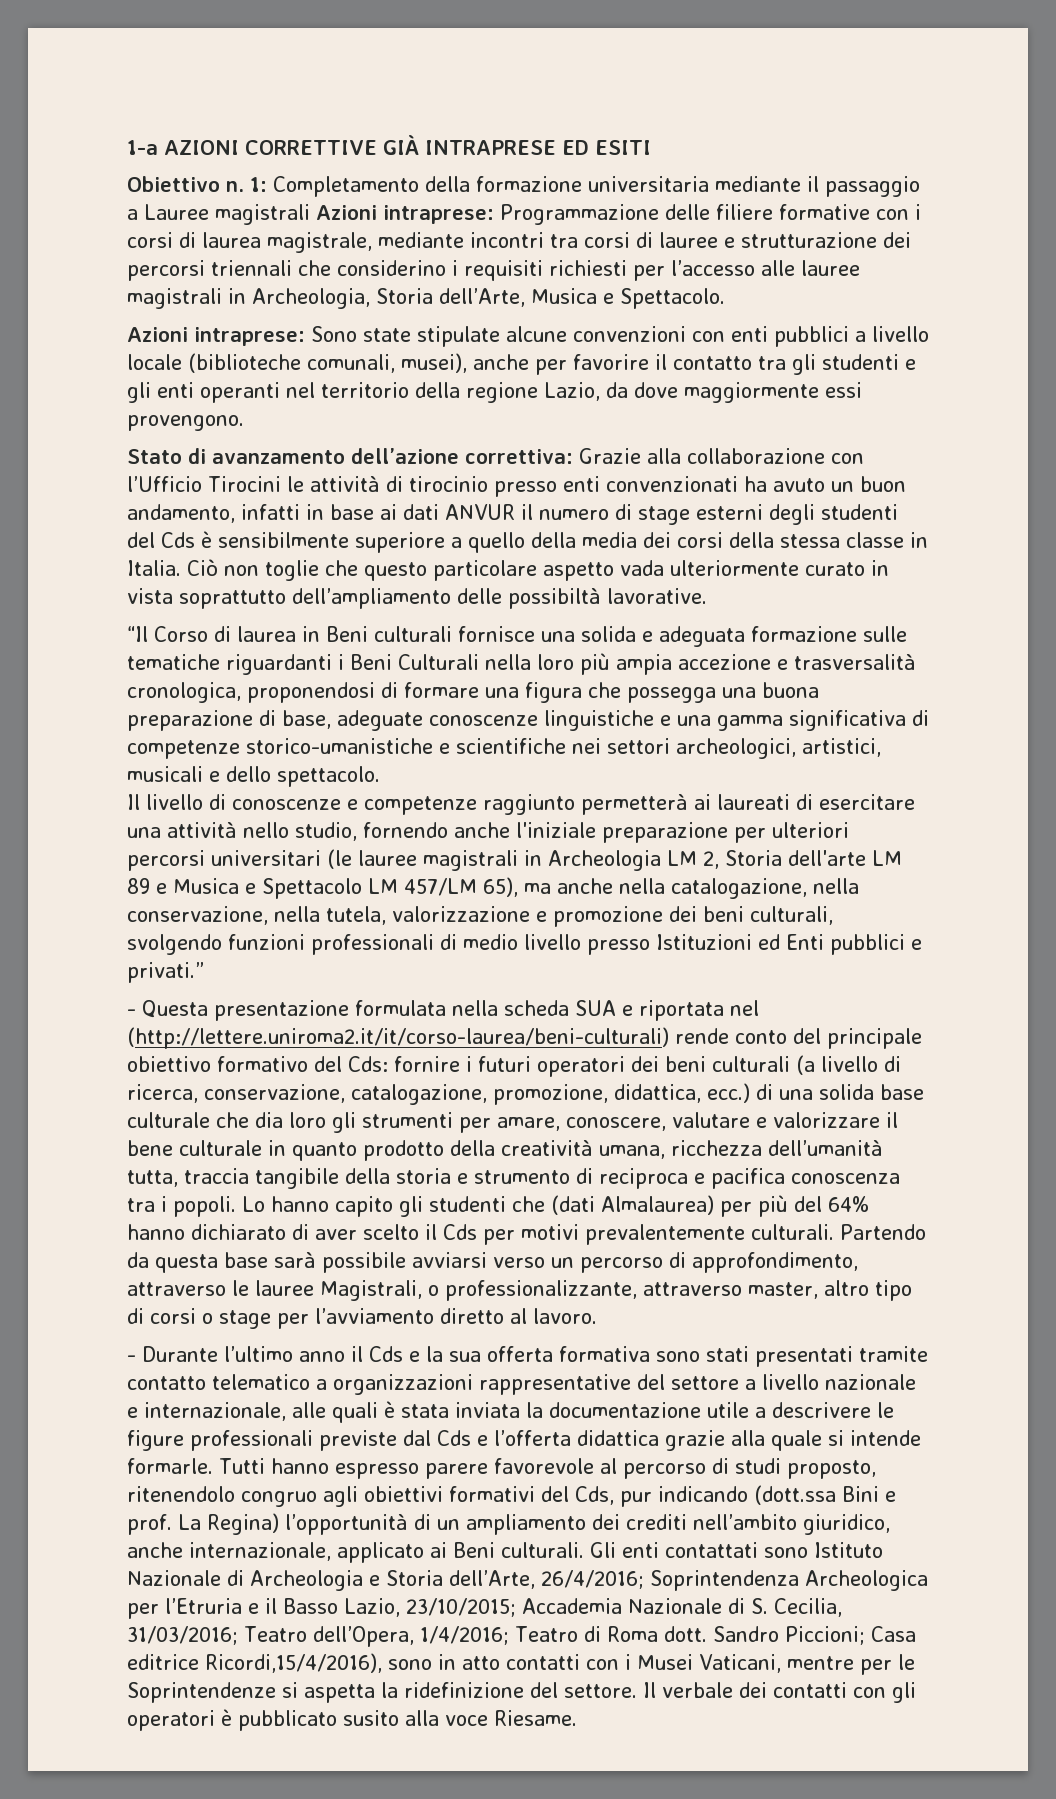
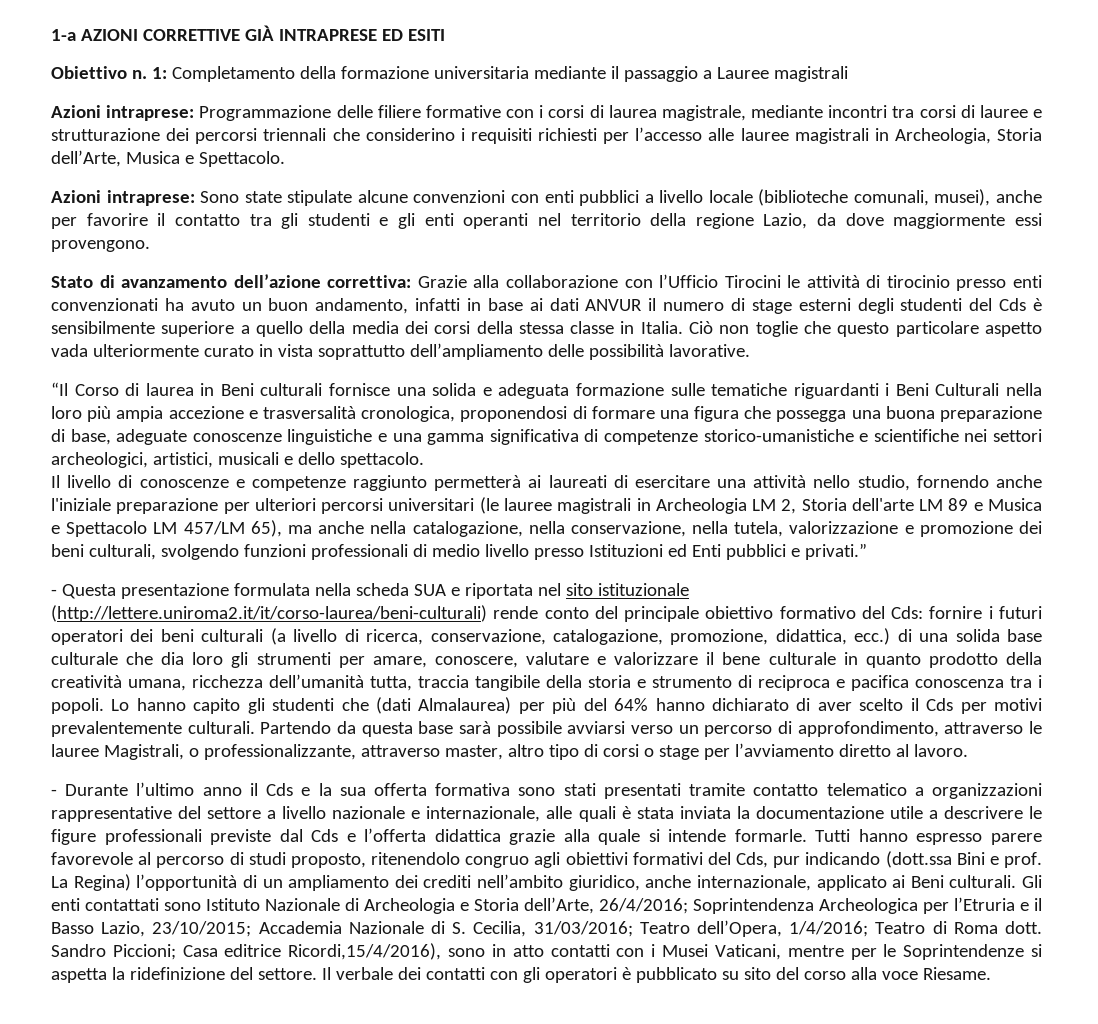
- 1: Completamento della formazione universitaria mediante il passaggio a Lauree magistrali Azioni intraprese: Programmazione delle filiere formative con i corsi di laurea magistrale, mediante incontri tra corsi di lauree e strutturazione dei percorsi triennali che considerino i requisiti richiesti per l’accesso alle lauree magistrali in Archeologia, Storia dell’Arte, Musica e Spettacolo.
+ 1: Completamento della formazione universitaria mediante il passaggio a Lauree magistrali
+ Azioni intraprese: Programmazione delle filiere formative con i corsi di laurea magistrale, mediante incontri tra corsi di lauree e strutturazione dei percorsi triennali che considerino i requisiti richiesti per l’accesso alle lauree magistrali in Archeologia, Storia dell’Arte, Musica e Spettacolo.
- Ciò non toglie che questo particolare aspetto vada ulteriormente curato in vista soprattutto dell’ampliamento delle possibiltà lavorative.
+ Ciò non toglie che questo particolare aspetto vada ulteriormente curato in vista soprattutto dell’ampliamento delle possibilità lavorative.
- - Questa presentazione formulata nella scheda SUA e riportata nel (http://lettere.uniroma2.it/it/corso-laurea/beni-culturali) rende conto del principale obiettivo formativo del Cds:
+ - Questa presentazione formulata nella scheda SUA e riportata nel sito istituzionale (http://lettere.uniroma2.it/it/corso-laurea/beni-culturali) rende conto del principale obiettivo formativo del Cds:
- Il verbale dei contatti con gli operatori è pubblicato susito alla voce Riesame.
+ Il verbale dei contatti con gli operatori è pubblicato su sito del corso alla voce Riesame.

